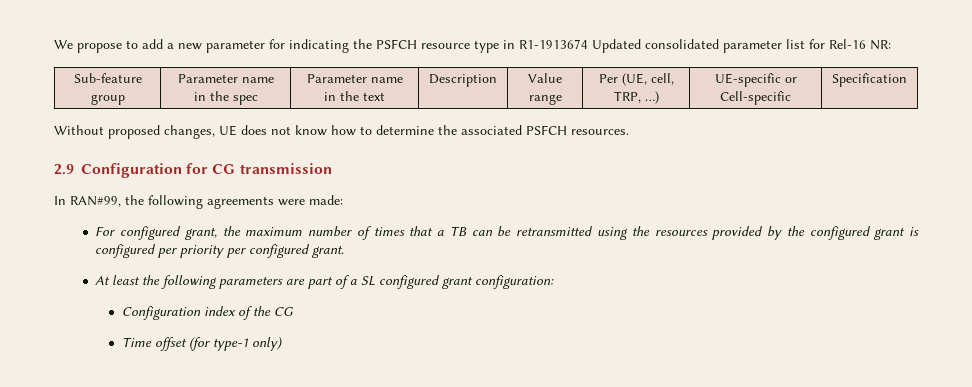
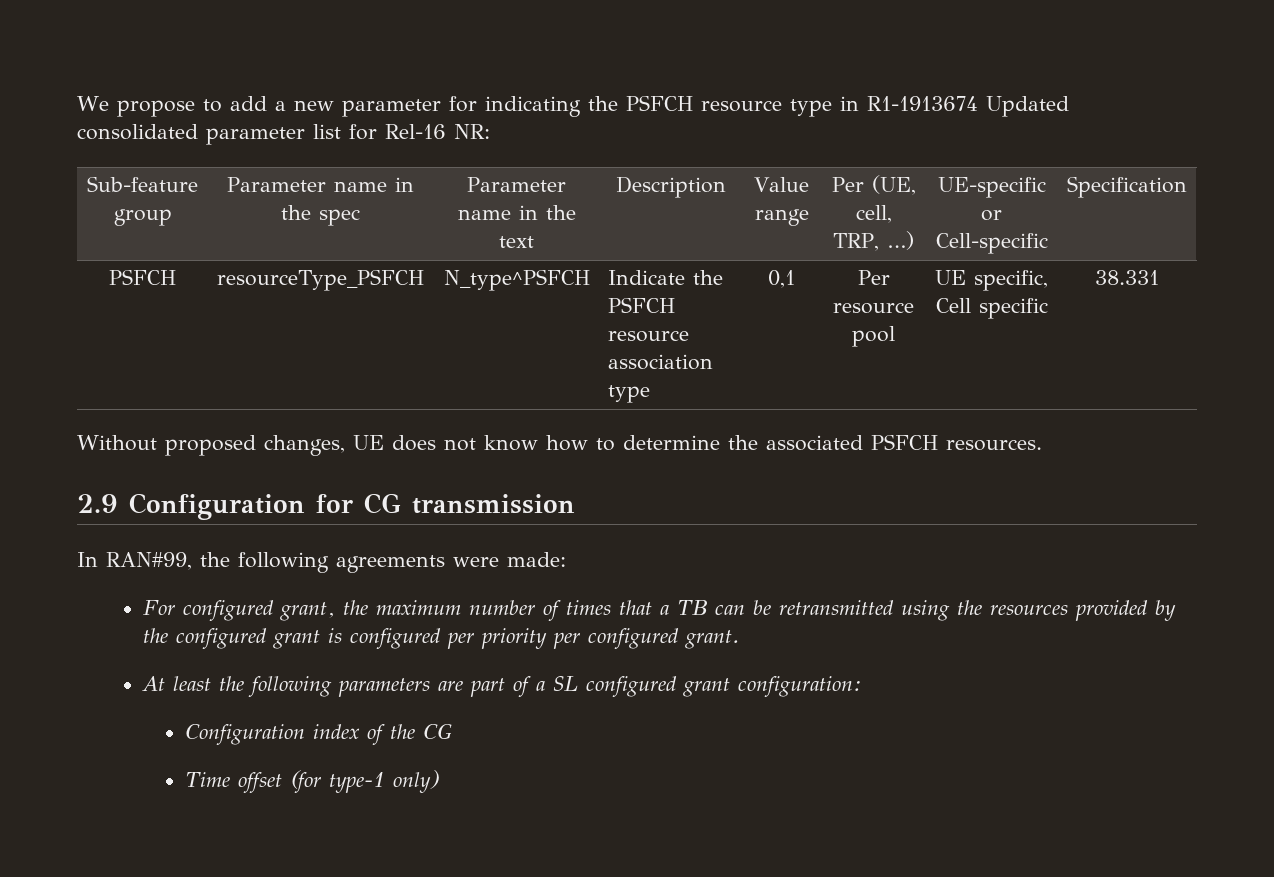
+ PSFCH | resourceType_PSFCH | N_type^PSFCH | Indicate the PSFCH resource association type | 0,1 | Per resource pool | UE specific, Cell specific | 38.331

